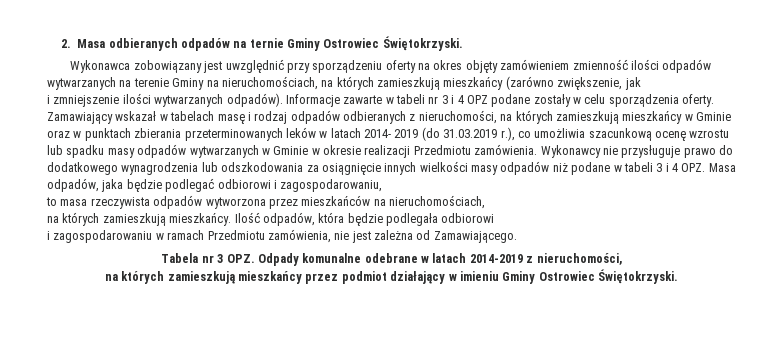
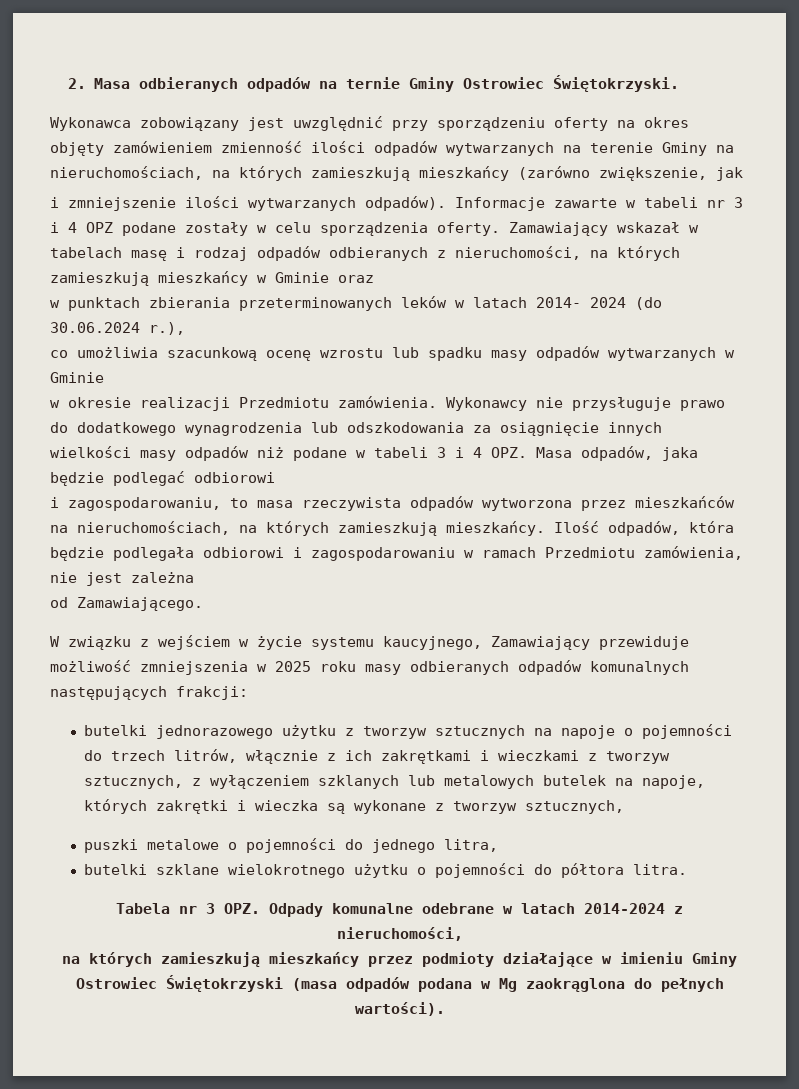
- Zamawiający wskazał w tabelach masę i rodzaj odpadów odbieranych z nieruchomości, na których zamieszkują mieszkańcy w Gminie oraz w punktach zbierania przeterminowanych leków w latach 2014- 2019 (do 31.03.2019 r.), co umożliwia szacunkową ocenę wzrostu lub spadku masy odpadów wytwarzanych w Gminie w okresie realizacji Przedmiotu zamówienia.
+ Zamawiający wskazał w tabelach masę i rodzaj odpadów odbieranych z nieruchomości, na których zamieszkują mieszkańcy w Gminie oraz
+ w punktach zbierania przeterminowanych leków w latach 2014- 2024 (do 30.06.2024 r.),
+ co umożliwia szacunkową ocenę wzrostu lub spadku masy odpadów wytwarzanych w Gminie
+ w okresie realizacji Przedmiotu zamówienia.
- Wykonawcy nie przysługuje prawo do dodatkowego wynagrodzenia lub odszkodowania za osiągnięcie innych wielkości masy odpadów niż podane w tabeli 3 i 4 OPZ. Masa odpadów, jaka będzie podlegać odbiorowi i zagospodarowaniu,
- to masa rzeczywista odpadów wytworzona przez mieszkańców na nieruchomościach,
- na których zamieszkują mieszkańcy.
+ Wykonawcy nie przysługuje prawo do dodatkowego wynagrodzenia lub odszkodowania za osiągnięcie innych wielkości masy odpadów niż podane w tabeli 3 i 4 OPZ. Masa odpadów, jaka będzie podlegać odbiorowi
+ i zagospodarowaniu, to masa rzeczywista odpadów wytworzona przez mieszkańców na nieruchomościach, na których zamieszkują mieszkańcy.
- Ilość odpadów, która będzie podlegała odbiorowi
- i zagospodarowaniu w ramach Przedmiotu zamówienia, nie jest zależna od Zamawiającego.
+ Ilość odpadów, która będzie podlegała odbiorowi i zagospodarowaniu w ramach Przedmiotu zamówienia, nie jest zależna
+ od Zamawiającego.
+ W związku z wejściem w życie systemu kaucyjnego, Zamawiający przewiduje możliwość zmniejszenia w 2025 roku masy odbieranych odpadów komunalnych następujących frakcji:
+ butelki jednorazowego użytku z tworzyw sztucznych na napoje o pojemności do trzech litrów, włącznie z ich zakrętkami i wieczkami z tworzyw sztucznych, z wyłączeniem szklanych lub metalowych butelek na napoje, których zakrętki i wieczka są wykonane z tworzyw sztucznych,
+ puszki metalowe o pojemności do jednego litra,
+ butelki szklane wielokrotnego użytku o pojemności do półtora litra.
- Tabela nr 3 OPZ. Odpady komunalne odebrane w latach 2014-2019 z nieruchomości,
+ Tabela nr 3 OPZ. Odpady komunalne odebrane w latach 2014-2024 z nieruchomości,
- na których zamieszkują mieszkańcy przez podmiot działający w imieniu Gminy Ostrowiec Świętokrzyski.
+ na których zamieszkują mieszkańcy przez podmioty działające w imieniu Gminy Ostrowiec Świętokrzyski (masa odpadów podana w Mg zaokrąglona do pełnych wartości).

